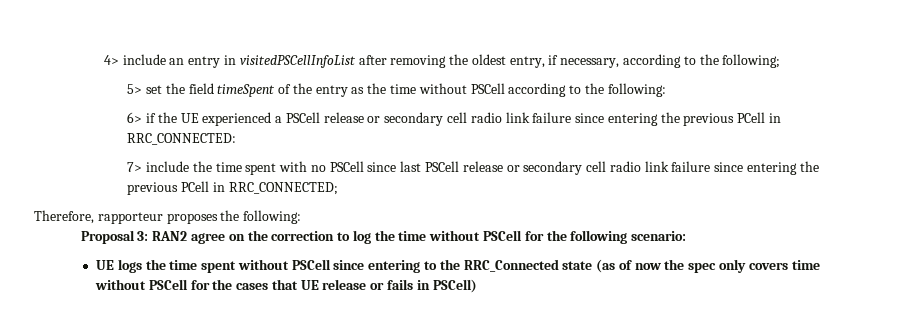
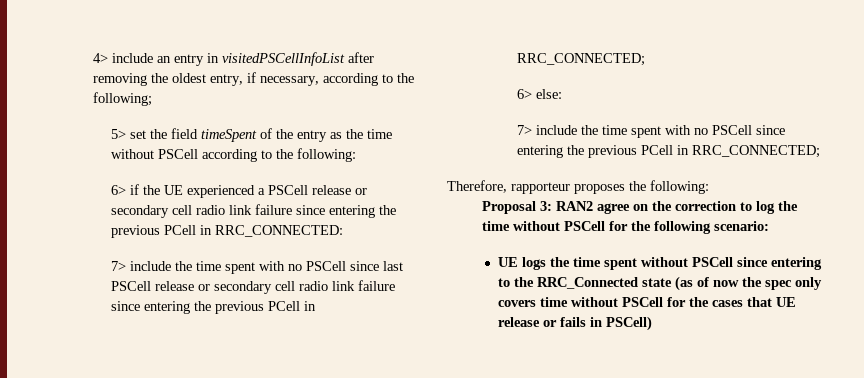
+ 6> else:
+ 7> include the time spent with no PSCell since entering the previous PCell in RRC_CONNECTED;

